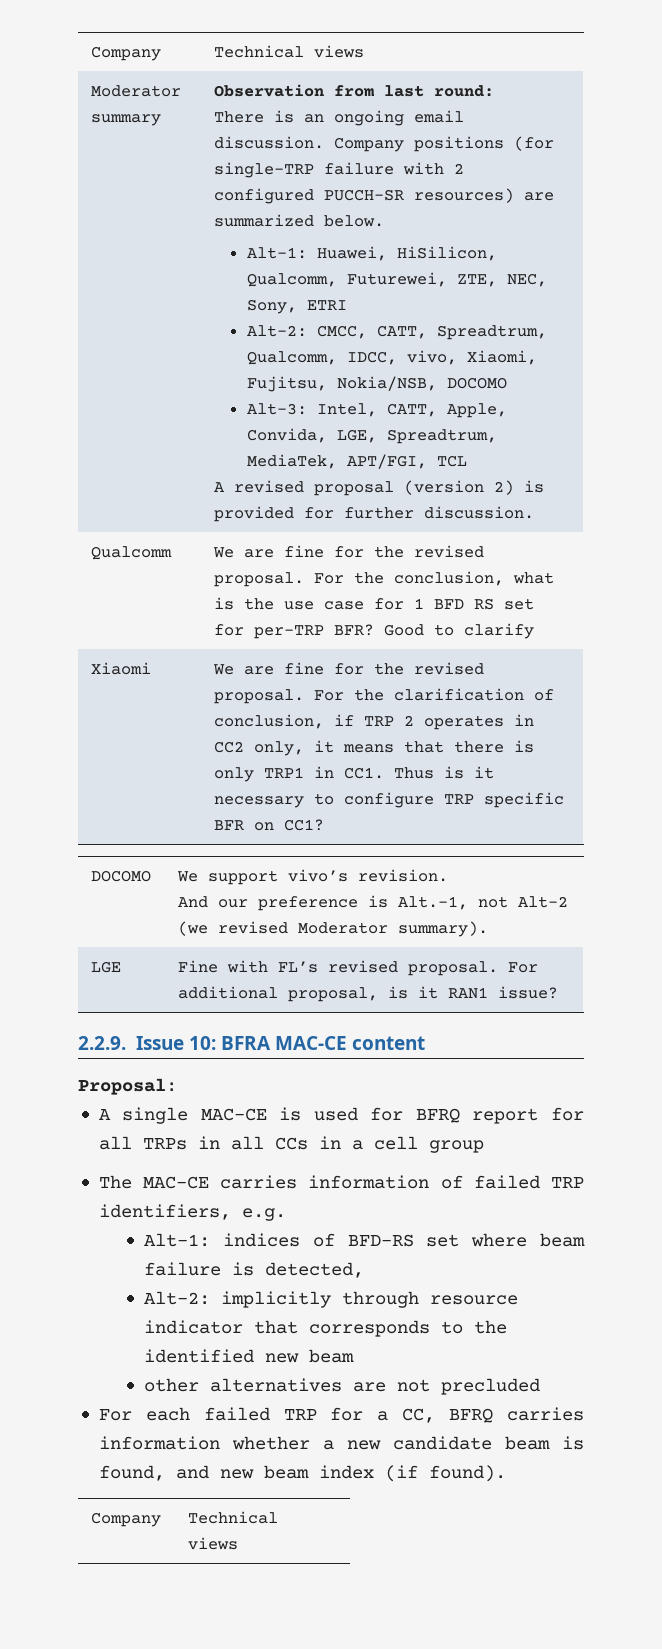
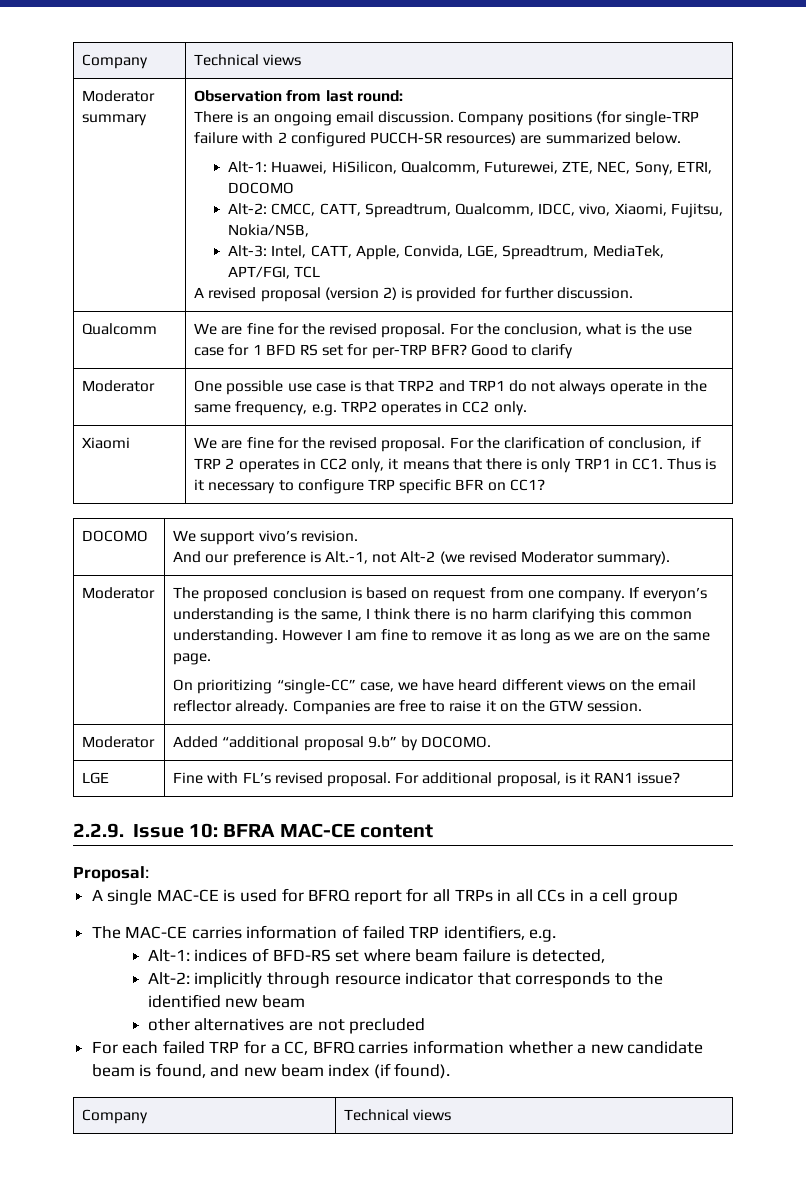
- Alt-1: Huawei, HiSilicon, Qualcomm, Futurewei, ZTE, NEC, Sony, ETRI
+ Alt-1: Huawei, HiSilicon, Qualcomm, Futurewei, ZTE, NEC, Sony, ETRI, DOCOMO
- Alt-2: CMCC, CATT, Spreadtrum, Qualcomm, IDCC, vivo, Xiaomi, Fujitsu, Nokia/NSB, DOCOMO
+ Alt-2: CMCC, CATT, Spreadtrum, Qualcomm, IDCC, vivo, Xiaomi, Fujitsu, Nokia/NSB,
+ Moderator | One possible use case is that TRP2 and TRP1 do not always operate in the same frequency, e.g. TRP2 operates in CC2 only.
+ Moderator | The proposed conclusion is based on request from one company. If everyon’s understanding is the same, I think there is no harm clarifying this common understanding. However I am fine to remove it as long as we are on the same page.
+ On prioritizing “single-CC” case, we have heard different views on the email reflector already. Companies are free to raise it on the GTW session.
+ Moderator | Added “additional proposal 9.b” by DOCOMO.

